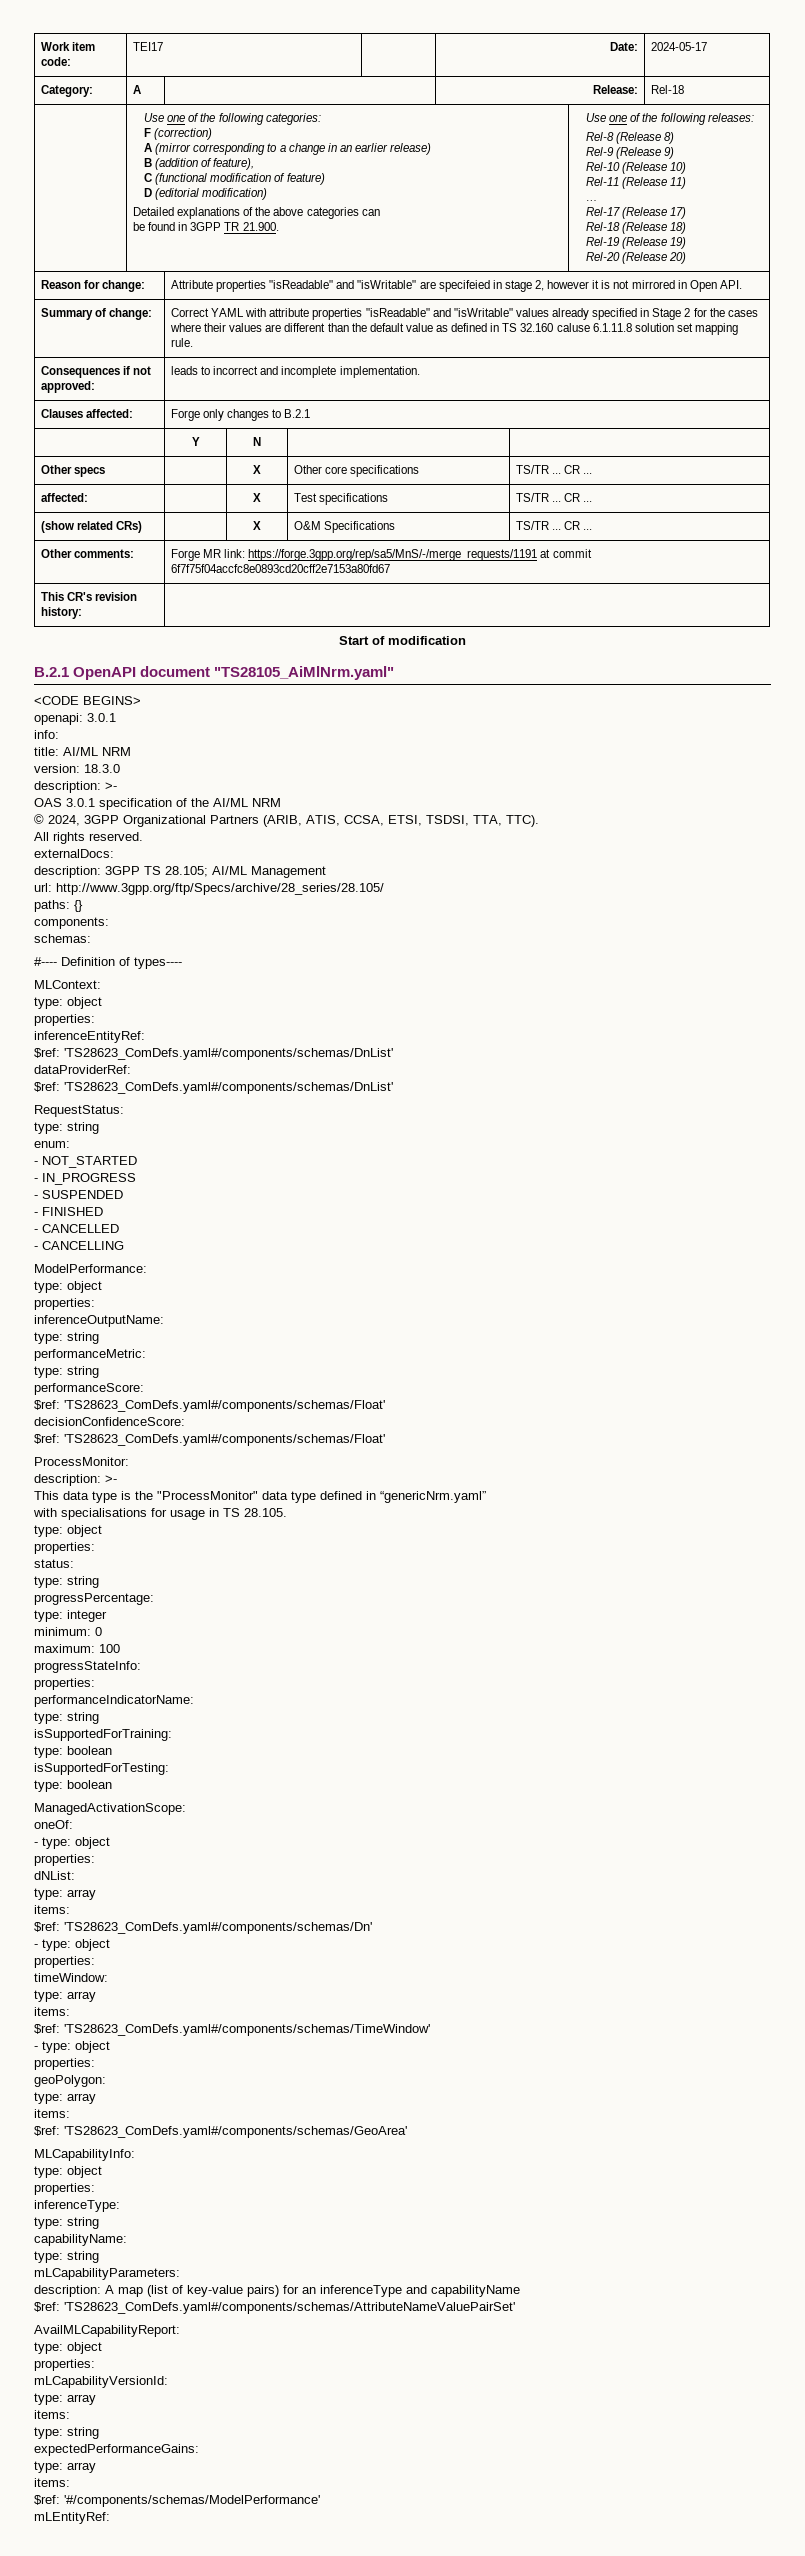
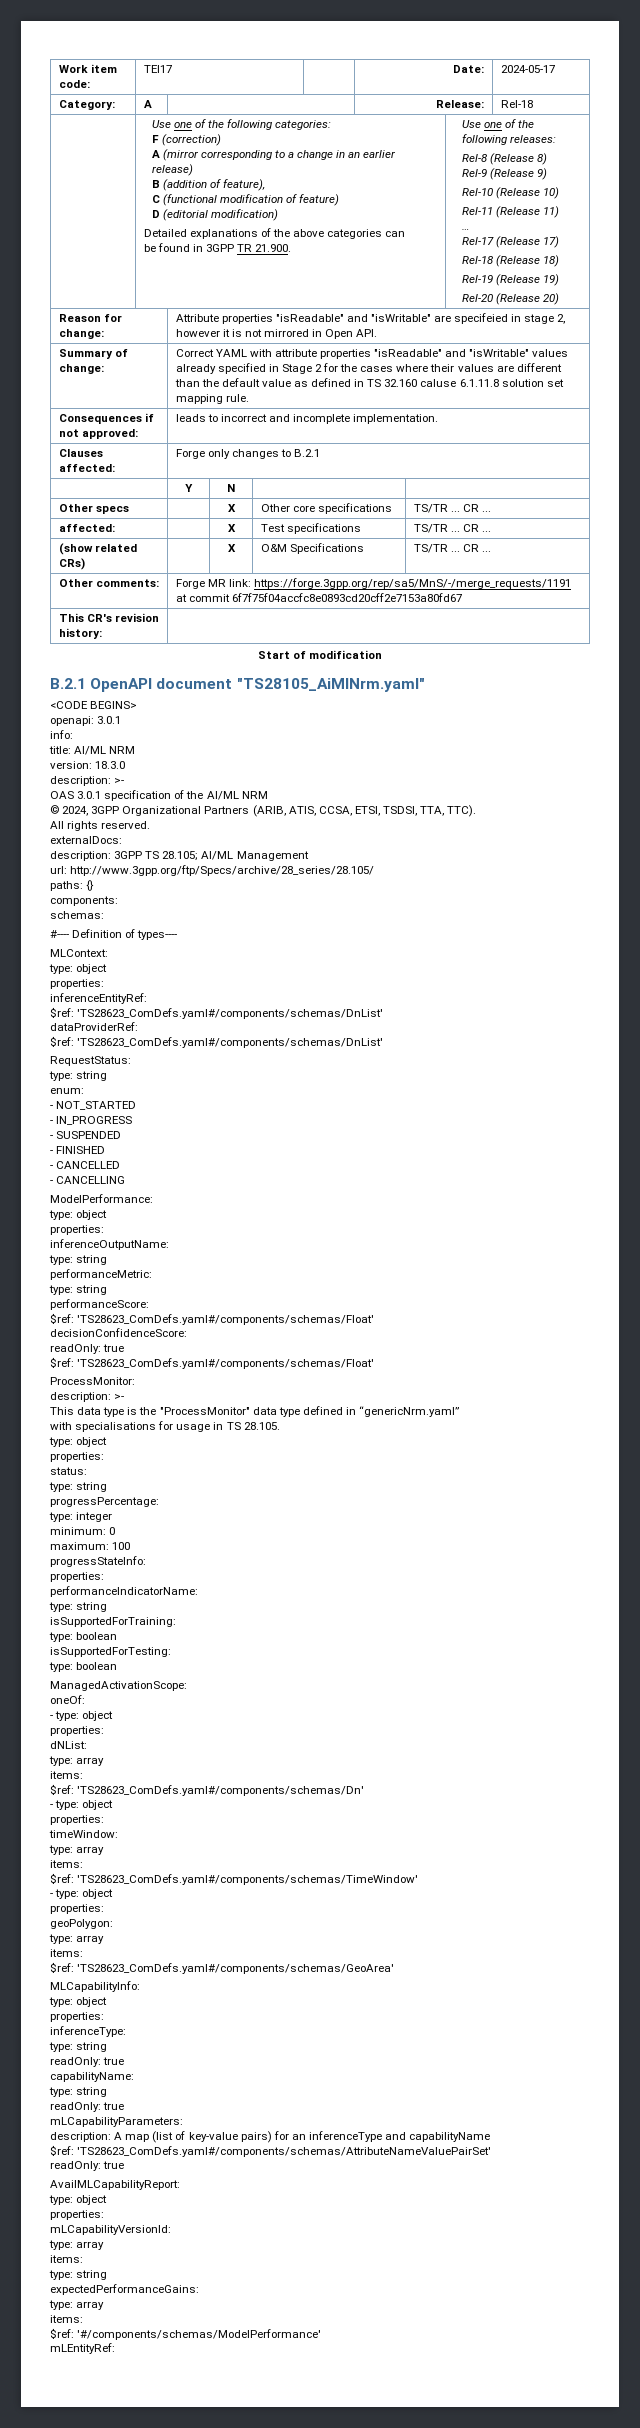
  decisionConfidenceScore:
+ readOnly: true
  inferenceType:
  type: string
+ readOnly: true
  capabilityName:
  type: string
+ readOnly: true
  $ref: 'TS28623_ComDefs.yaml#/components/schemas/AttributeNameValuePairSet'
+ readOnly: true

